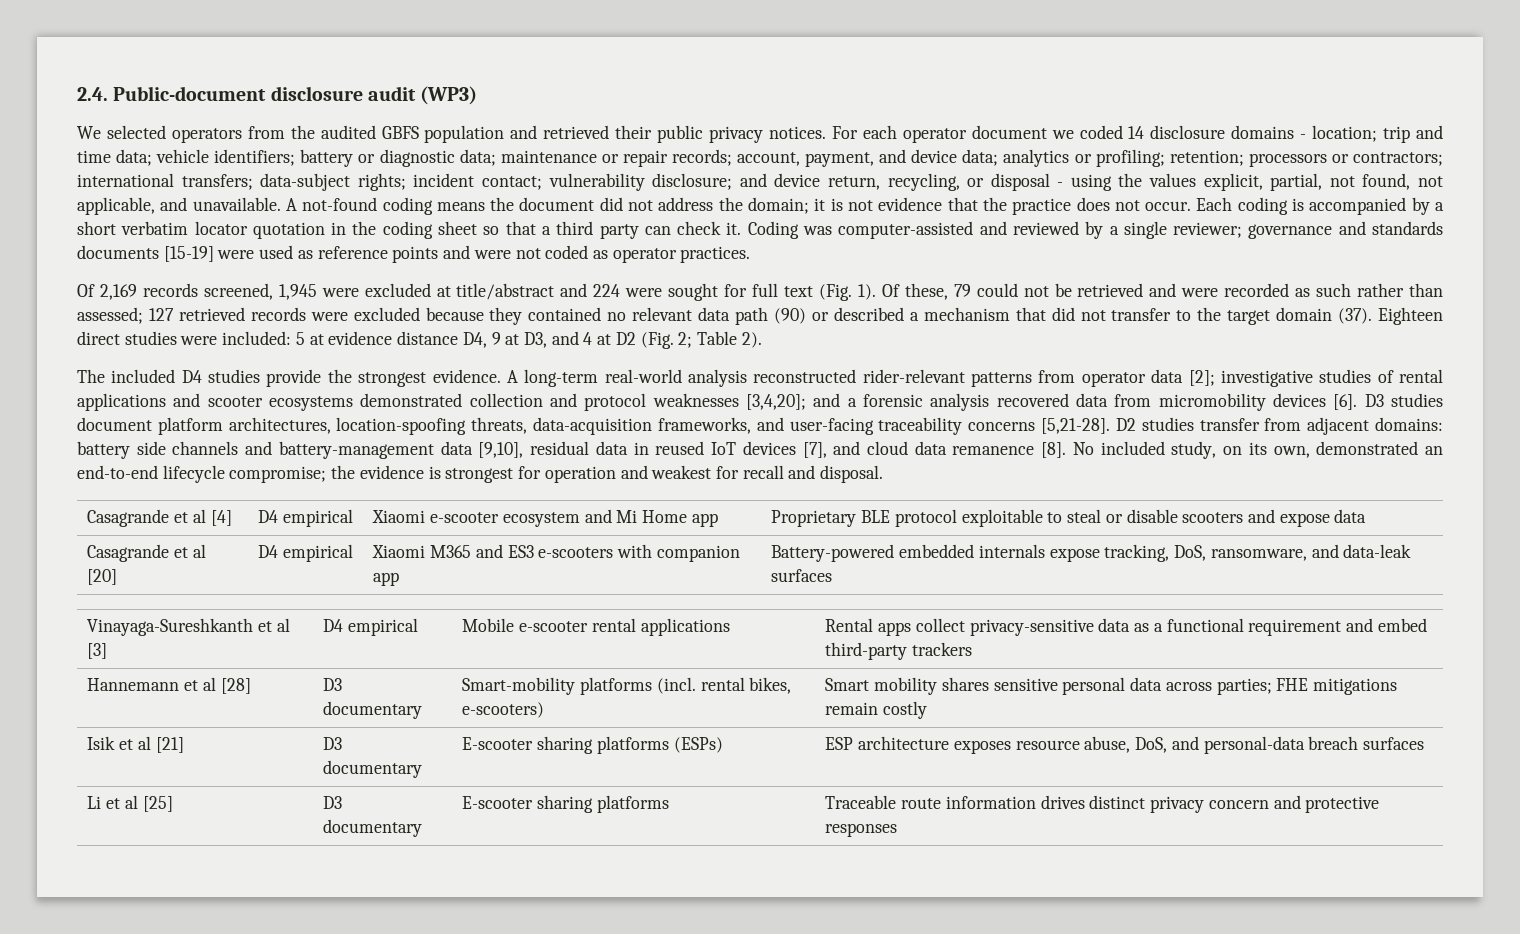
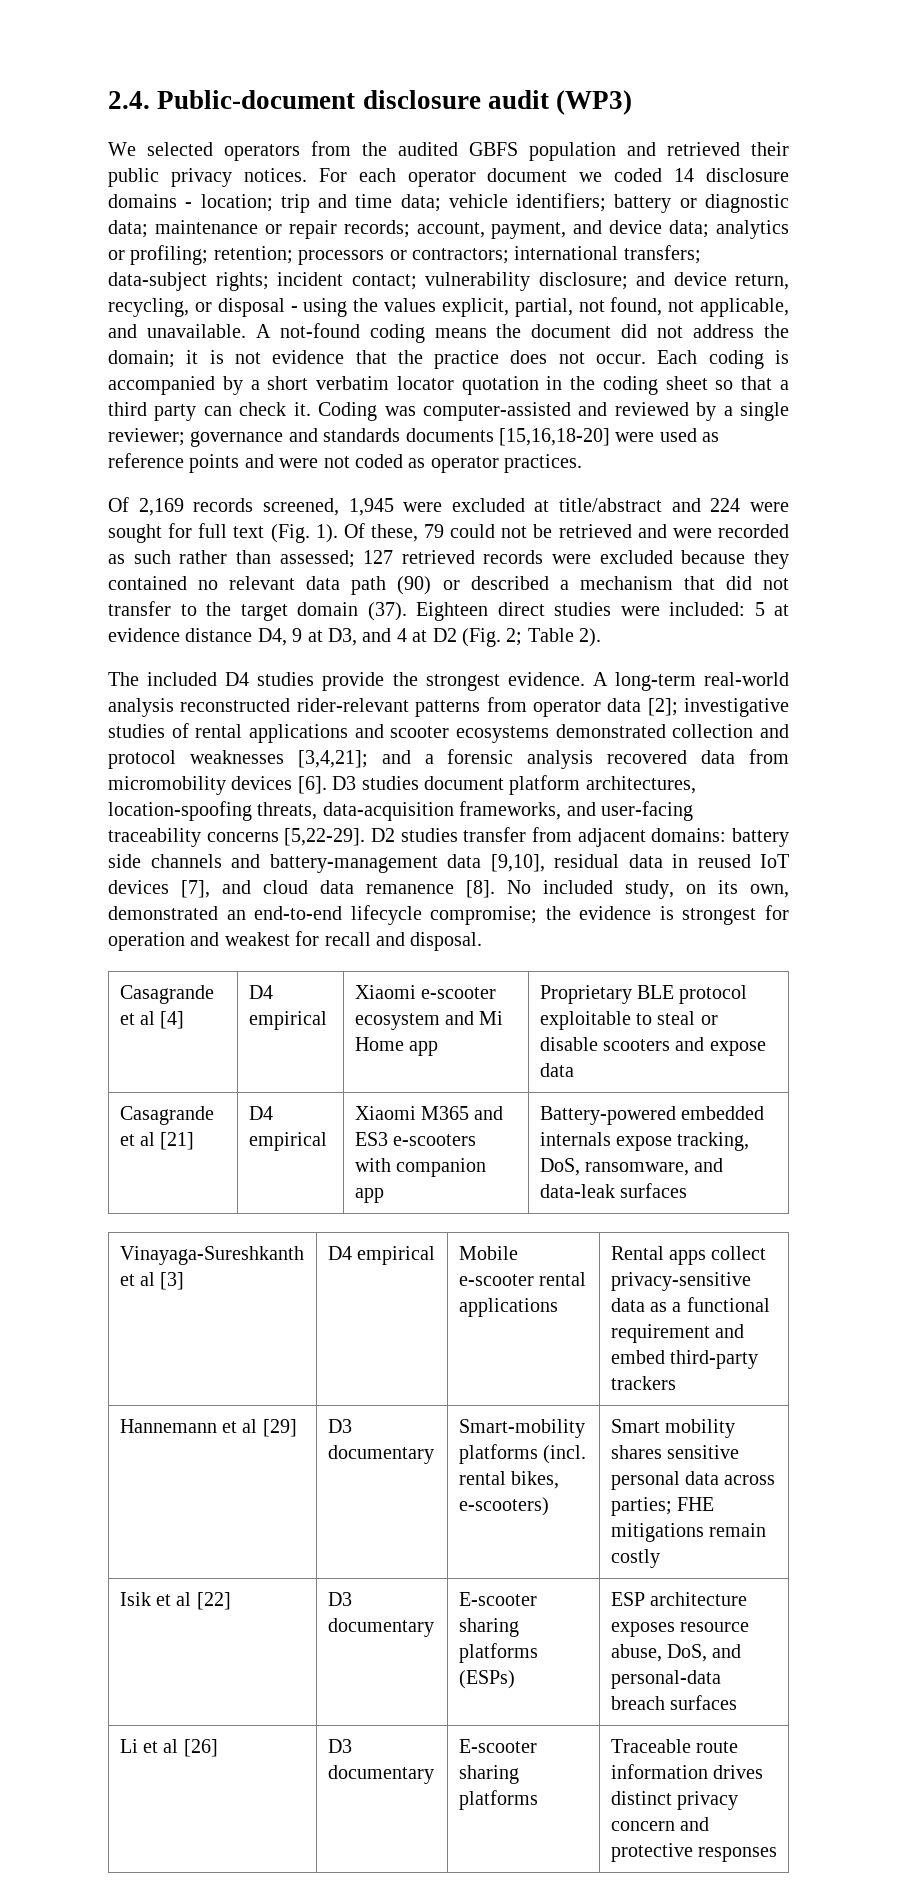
- Coding was computer-assisted and reviewed by a single reviewer; governance and standards documents [15-19] were used as reference points and were not coded as operator practices.
+ Coding was computer-assisted and reviewed by a single reviewer; governance and standards documents [15,16,18-20] were used as reference points and were not coded as operator practices.
- A long-term real-world analysis reconstructed rider-relevant patterns from operator data [2]; investigative studies of rental applications and scooter ecosystems demonstrated collection and protocol weaknesses [3,4,20]; and a forensic analysis recovered data from micromobility devices [6].
+ A long-term real-world analysis reconstructed rider-relevant patterns from operator data [2]; investigative studies of rental applications and scooter ecosystems demonstrated collection and protocol weaknesses [3,4,21]; and a forensic analysis recovered data from micromobility devices [6].
- D3 studies document platform architectures, location-spoofing threats, data-acquisition frameworks, and user-facing traceability concerns [5,21-28].
+ D3 studies document platform architectures, location-spoofing threats, data-acquisition frameworks, and user-facing traceability concerns [5,22-29].
- Casagrande et al [20] | D4 empirical | Xiaomi M365 and ES3 e-scooters with companion app | Battery-powered embedded internals expose tracking, DoS, ransomware, and data-leak surfaces
+ Casagrande et al [21] | D4 empirical | Xiaomi M365 and ES3 e-scooters with companion app | Battery-powered embedded internals expose tracking, DoS, ransomware, and data-leak surfaces
- Hannemann et al [28] | D3 documentary | Smart-mobility platforms (incl. rental bikes, e-scooters) | Smart mobility shares sensitive personal data across parties; FHE mitigations remain costly
+ Hannemann et al [29] | D3 documentary | Smart-mobility platforms (incl. rental bikes, e-scooters) | Smart mobility shares sensitive personal data across parties; FHE mitigations remain costly
- Isik et al [21] | D3 documentary | E-scooter sharing platforms (ESPs) | ESP architecture exposes resource abuse, DoS, and personal-data breach surfaces
+ Isik et al [22] | D3 documentary | E-scooter sharing platforms (ESPs) | ESP architecture exposes resource abuse, DoS, and personal-data breach surfaces
- Li et al [25] | D3 documentary | E-scooter sharing platforms | Traceable route information drives distinct privacy concern and protective responses
+ Li et al [26] | D3 documentary | E-scooter sharing platforms | Traceable route information drives distinct privacy concern and protective responses

